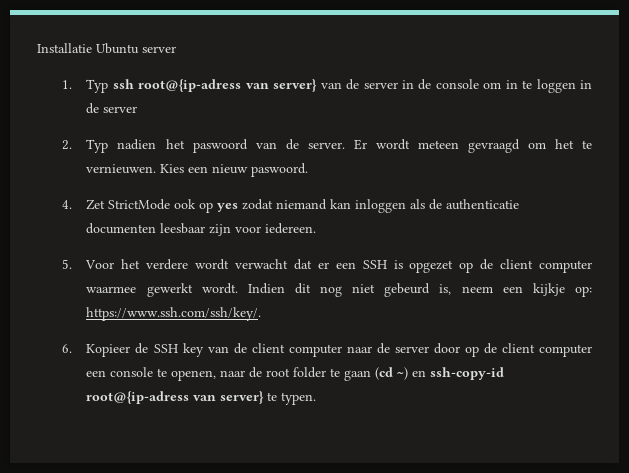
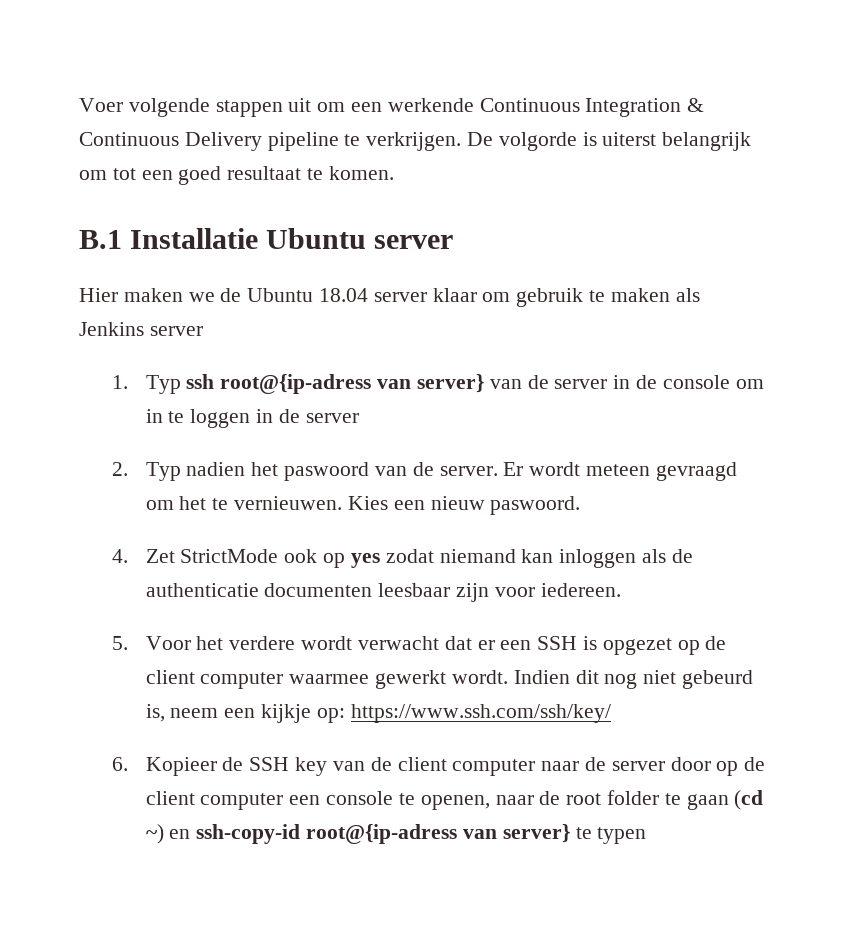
- Installatie Ubuntu server
+ Voer volgende stappen uit om een werkende Continuous Integration & Continuous Delivery pipeline te verkrijgen. De volgorde is uiterst belangrijk om tot een goed resultaat te komen.
+ B.1 Installatie Ubuntu server
+ Hier maken we de Ubuntu 18.04 server klaar om gebruik te maken als Jenkins server
- Indien dit nog niet gebeurd is, neem een kijkje op: https://www.ssh.com/ssh/key/.
+ Indien dit nog niet gebeurd is, neem een kijkje op: https://www.ssh.com/ssh/key/
- 6. Kopieer de SSH key van de client computer naar de server door op de client computer een console te openen, naar de root folder te gaan (cd ~) en ssh-copy-id root@{ip-adress van server} te typen.
+ 6. Kopieer de SSH key van de client computer naar de server door op de client computer een console te openen, naar de root folder te gaan (cd ~) en ssh-copy-id root@{ip-adress van server} te typen

